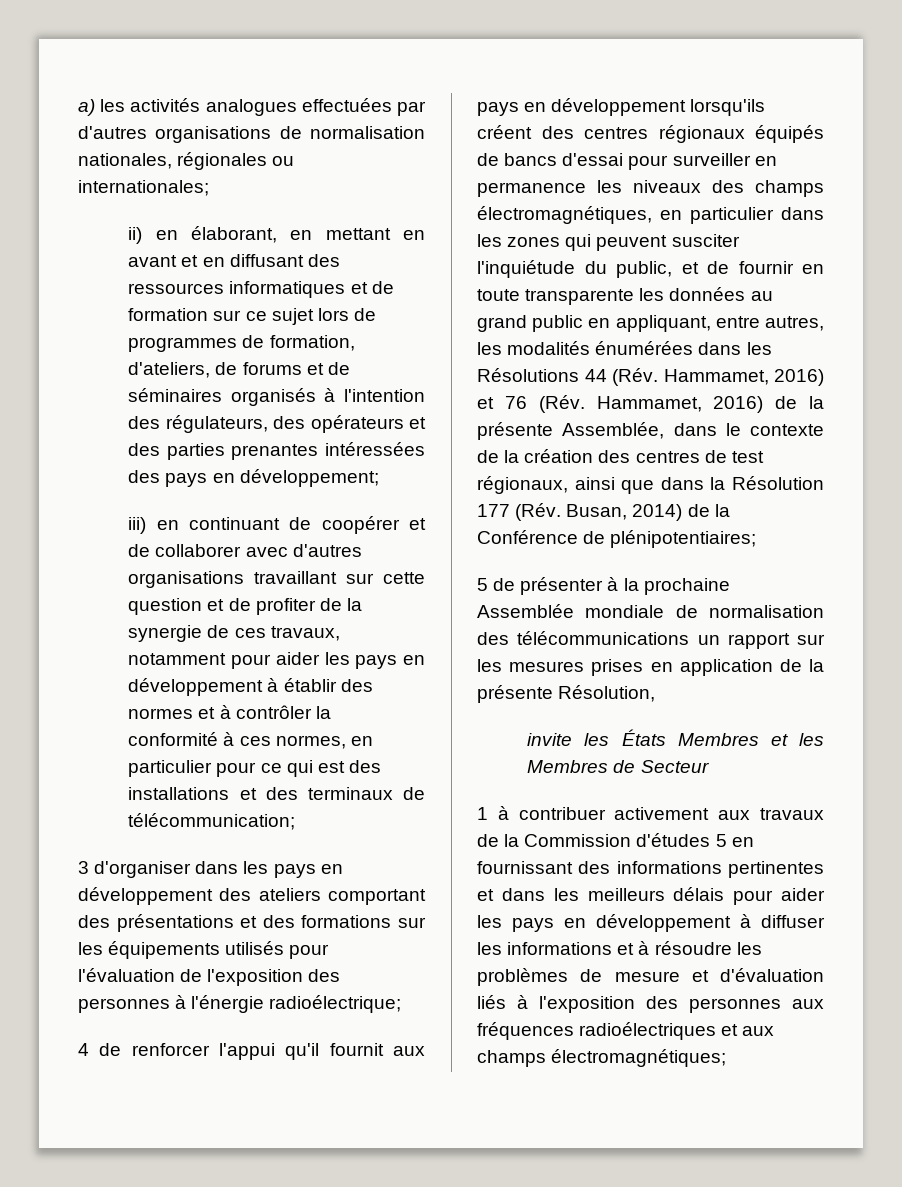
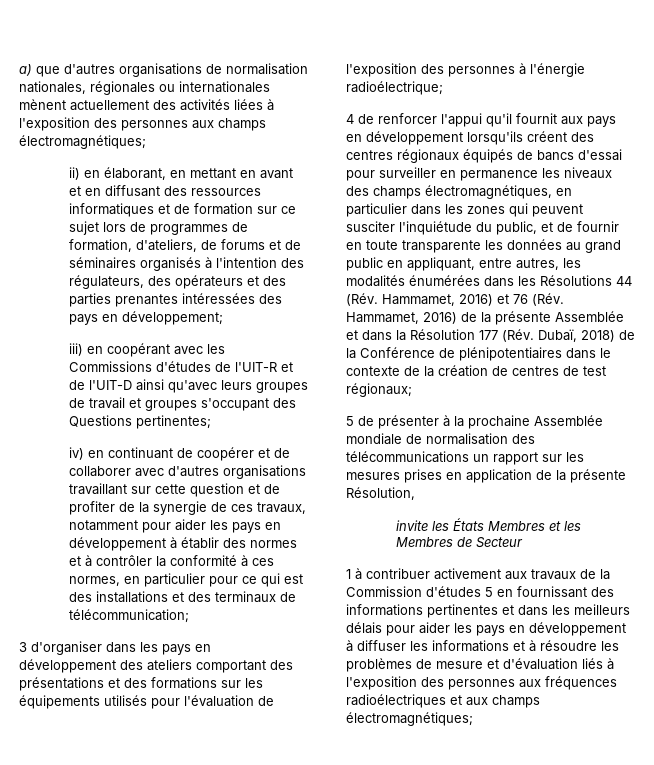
- a) les activités analogues effectuées par d'autres organisations de normalisation nationales, régionales ou internationales;
+ a) que d'autres organisations de normalisation nationales, régionales ou internationales mènent actuellement des activités liées à l'exposition des personnes aux champs électromagnétiques;
- iii) en continuant de coopérer et de collaborer avec d'autres organisations travaillant sur cette question et de profiter de la synergie de ces travaux, notamment pour aider les pays en développement à établir des normes et à contrôler la conformité à ces normes, en particulier pour ce qui est des installations et des terminaux de télécommunication;
+ iii) en coopérant avec les Commissions d'études de l'UIT-R et de l'UIT-D ainsi qu'avec leurs groupes de travail et groupes s'occupant des Questions pertinentes;
+ iv) en continuant de coopérer et de collaborer avec d'autres organisations travaillant sur cette question et de profiter de la synergie de ces travaux, notamment pour aider les pays en développement à établir des normes et à contrôler la conformité à ces normes, en particulier pour ce qui est des installations et des terminaux de télécommunication;
- 4 de renforcer l'appui qu'il fournit aux pays en développement lorsqu'ils créent des centres régionaux équipés de bancs d'essai pour surveiller en permanence les niveaux des champs électromagnétiques, en particulier dans les zones qui peuvent susciter l'inquiétude du public, et de fournir en toute transparente les données au grand public en appliquant, entre autres, les modalités énumérées dans les Résolutions 44 (Rév. Hammamet, 2016) et 76 (Rév. Hammamet, 2016) de la présente Assemblée, dans le contexte de la création des centres de test régionaux, ainsi que dans la Résolution 177 (Rév. Busan, 2014) de la Conférence de plénipotentiaires;
+ 4 de renforcer l'appui qu'il fournit aux pays en développement lorsqu'ils créent des centres régionaux équipés de bancs d'essai pour surveiller en permanence les niveaux des champs électromagnétiques, en particulier dans les zones qui peuvent susciter l'inquiétude du public, et de fournir en toute transparente les données au grand public en appliquant, entre autres, les modalités énumérées dans les Résolutions 44 (Rév. Hammamet, 2016) et 76 (Rév. Hammamet, 2016) de la présente Assemblée et dans la Résolution 177 (Rév. Dubaï, 2018) de la Conférence de plénipotentiaires dans le contexte de la création de centres de test régionaux;

